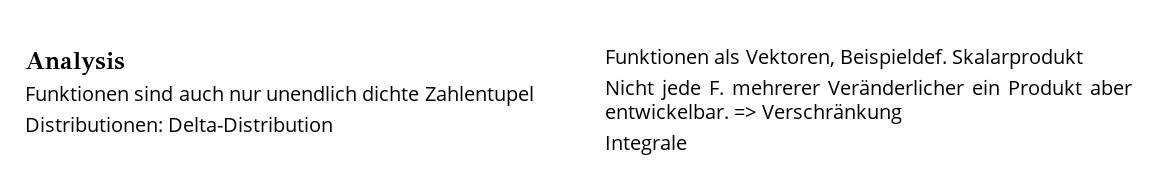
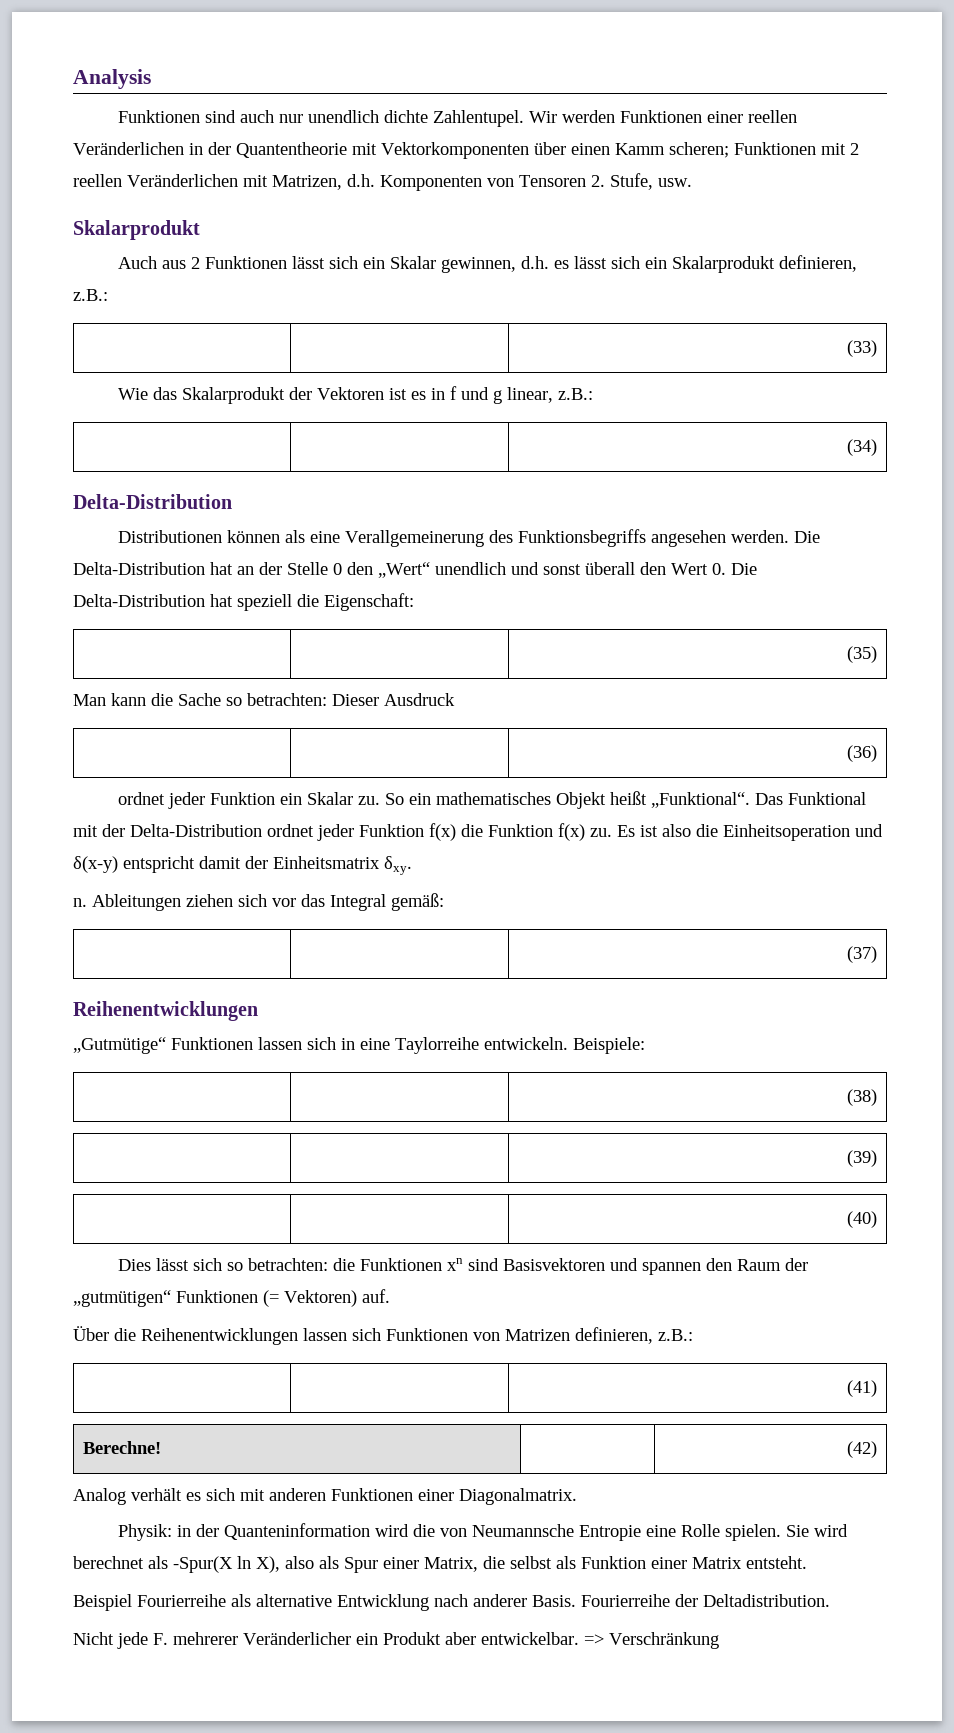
- Funktionen sind auch nur unendlich dichte Zahlentupel
- Distributionen: Delta-Distribution
- Funktionen als Vektoren, Beispieldef. Skalarprodukt
+ Funktionen sind auch nur unendlich dichte Zahlentupel. Wir werden Funktionen einer reellen Veränderlichen in der Quantentheorie mit Vektorkomponenten über einen Kamm scheren; Funktionen mit 2 reellen Veränderlichen mit Matrizen, d.h. Komponenten von Tensoren 2. Stufe, usw.
+ Skalarprodukt
+ Auch aus 2 Funktionen lässt sich ein Skalar gewinnen, d.h. es lässt sich ein Skalarprodukt definieren, z.B.:
+ | | (33)
+ Wie das Skalarprodukt der Vektoren ist es in f und g linear, z.B.:
+ | | (34)
+ Delta-Distribution
+ Distributionen können als eine Verallgemeinerung des Funktionsbegriffs angesehen werden. Die Delta-Distribution hat an der Stelle 0 den „Wert“ unendlich und sonst überall den Wert 0. Die Delta-Distribution hat speziell die Eigenschaft:
+ | | (35)
+ Man kann die Sache so betrachten: Dieser Ausdruck
+ | | (36)
+ ordnet jeder Funktion ein Skalar zu. So ein mathematisches Objekt heißt „Funktional“. Das Funktional mit der Delta-Distribution ordnet jeder Funktion f(x) die Funktion f(x) zu. Es ist also die Einheitsoperation und δ(x-y) entspricht damit der Einheitsmatrix δxy.
+ n. Ableitungen ziehen sich vor das Integral gemäß:
+ | | (37)
+ Reihenentwicklungen
+ „Gutmütige“ Funktionen lassen sich in eine Taylorreihe entwickeln. Beispiele:
+ | | (38)
+ | | (39)
+ | | (40)
+ Dies lässt sich so betrachten: die Funktionen xn sind Basisvektoren und spannen den Raum der „gutmütigen“ Funktionen (= Vektoren) auf.
+ Über die Reihenentwicklungen lassen sich Funktionen von Matrizen definieren, z.B.:
+ | | (41)
+ Berechne! | | (42)
+ Analog verhält es sich mit anderen Funktionen einer Diagonalmatrix.
+ Physik: in der Quanteninformation wird die von Neumannsche Entropie eine Rolle spielen. Sie wird berechnet als -Spur(X ln X), also als Spur einer Matrix, die selbst als Funktion einer Matrix entsteht.
+ Beispiel Fourierreihe als alternative Entwicklung nach anderer Basis. Fourierreihe der Deltadistribution.
- Integrale

